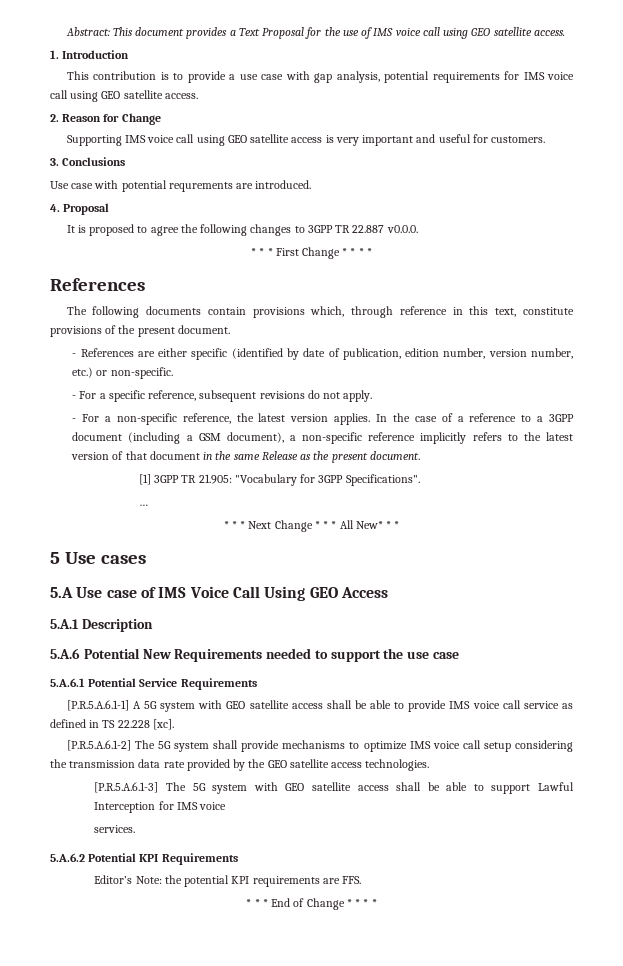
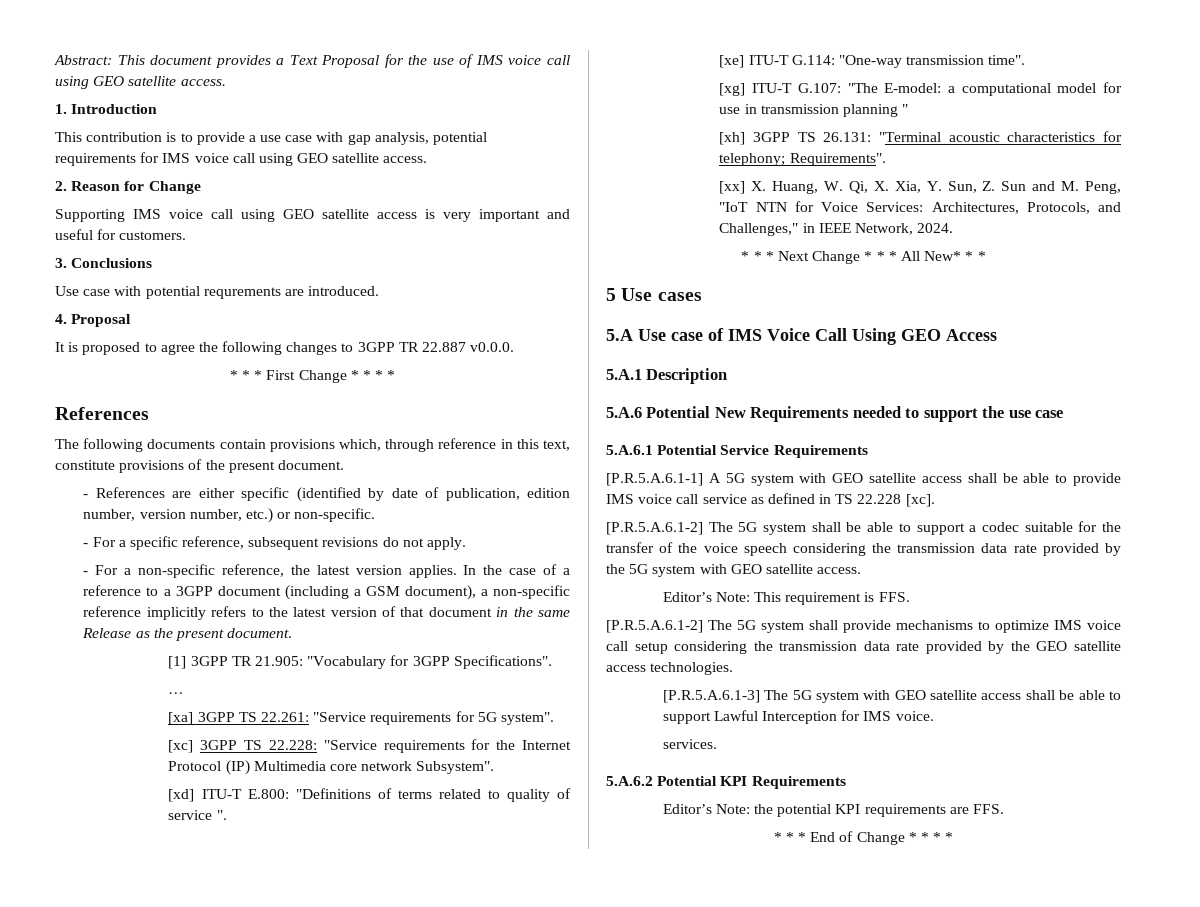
+ [xa] 3GPP TS 22.261: "Service requirements for 5G system".
+ [xc] 3GPP TS 22.228: "Service requirements for the Internet Protocol (IP) Multimedia core network Subsystem".
+ [xd] ITU-T E.800: "Definitions of terms related to quality of service ".
+ [xe] ITU-T G.114: "One-way transmission time".
+ [xg] ITU-T G.107: "The E-model: a computational model for use in transmission planning "
+ [xh] 3GPP TS 26.131: "Terminal acoustic characteristics for telephony; Requirements".
+ [xx] X. Huang, W. Qi, X. Xia, Y. Sun, Z. Sun and M. Peng, "IoT NTN for Voice Services: Architectures, Protocols, and Challenges," in IEEE Network, 2024.
+ [P.R.5.A.6.1-2] The 5G system shall be able to support a codec suitable for the transfer of the voice speech considering the transmission data rate provided by the 5G system with GEO satellite access.
+ Editor’s Note: This requirement is FFS.
- [P.R.5.A.6.1-3] The 5G system with GEO satellite access shall be able to support Lawful Interception for IMS voice
+ [P.R.5.A.6.1-3] The 5G system with GEO satellite access shall be able to support Lawful Interception for IMS voice.

